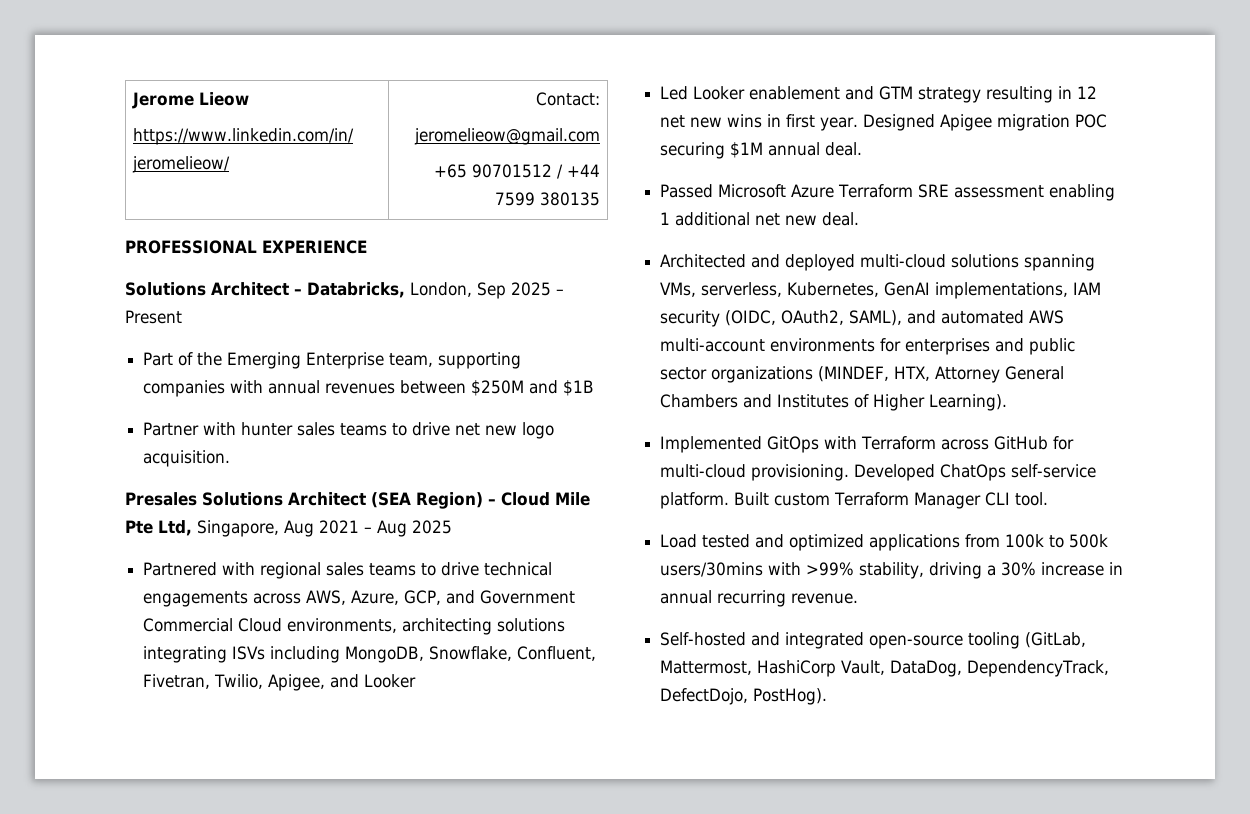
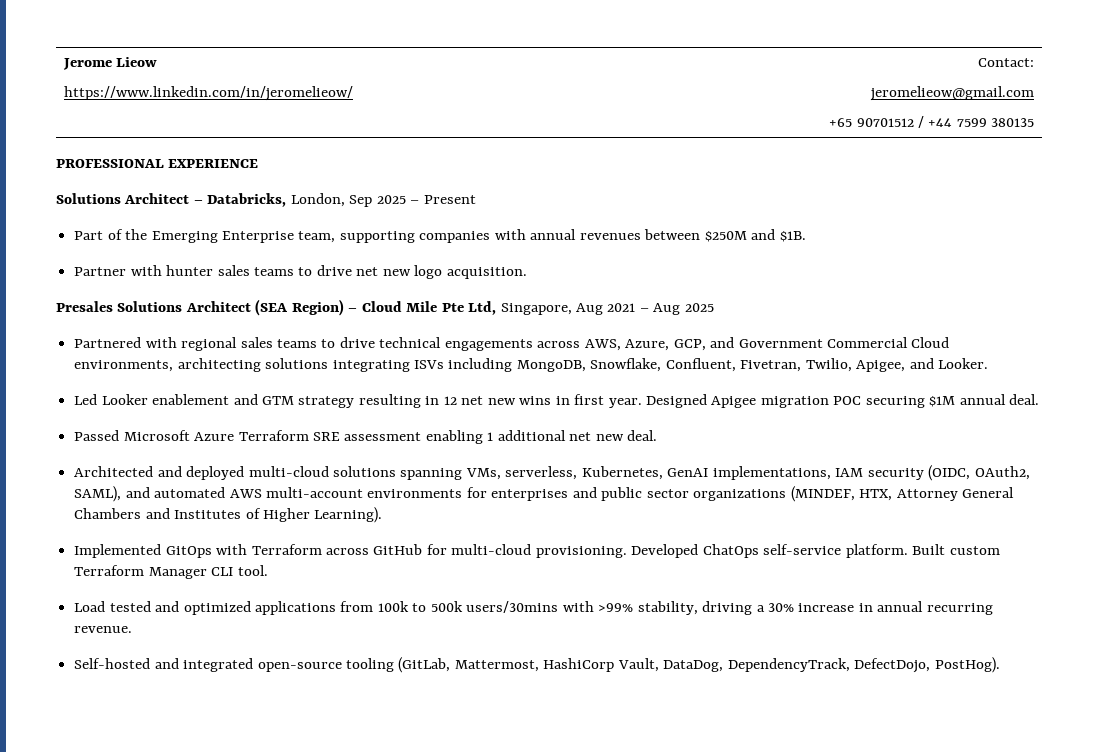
- Part of the Emerging Enterprise team, supporting companies with annual revenues between $250M and $1B
+ Part of the Emerging Enterprise team, supporting companies with annual revenues between $250M and $1B.
- Partnered with regional sales teams to drive technical engagements across AWS, Azure, GCP, and Government Commercial Cloud environments, architecting solutions integrating ISVs including MongoDB, Snowflake, Confluent, Fivetran, Twilio, Apigee, and Looker
+ Partnered with regional sales teams to drive technical engagements across AWS, Azure, GCP, and Government Commercial Cloud environments, architecting solutions integrating ISVs including MongoDB, Snowflake, Confluent, Fivetran, Twilio, Apigee, and Looker.

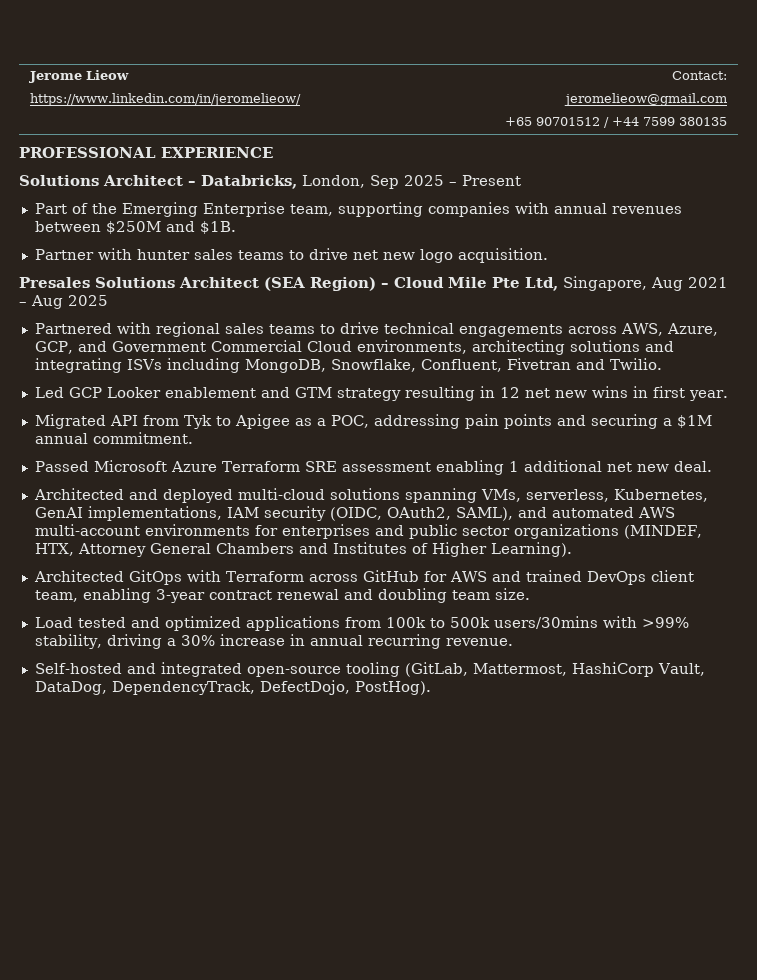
- Partnered with regional sales teams to drive technical engagements across AWS, Azure, GCP, and Government Commercial Cloud environments, architecting solutions integrating ISVs including MongoDB, Snowflake, Confluent, Fivetran, Twilio, Apigee, and Looker.
+ Partnered with regional sales teams to drive technical engagements across AWS, Azure, GCP, and Government Commercial Cloud environments, architecting solutions and integrating ISVs including MongoDB, Snowflake, Confluent, Fivetran and Twilio.
- Led Looker enablement and GTM strategy resulting in 12 net new wins in first year. Designed Apigee migration POC securing $1M annual deal.
+ Led GCP Looker enablement and GTM strategy resulting in 12 net new wins in first year.
+ Migrated API from Tyk to Apigee as a POC, addressing pain points and securing a $1M annual commitment.
- Implemented GitOps with Terraform across GitHub for multi-cloud provisioning. Developed ChatOps self-service platform. Built custom Terraform Manager CLI tool.
+ Architected GitOps with Terraform across GitHub for AWS and trained DevOps client team, enabling 3-year contract renewal and doubling team size.

